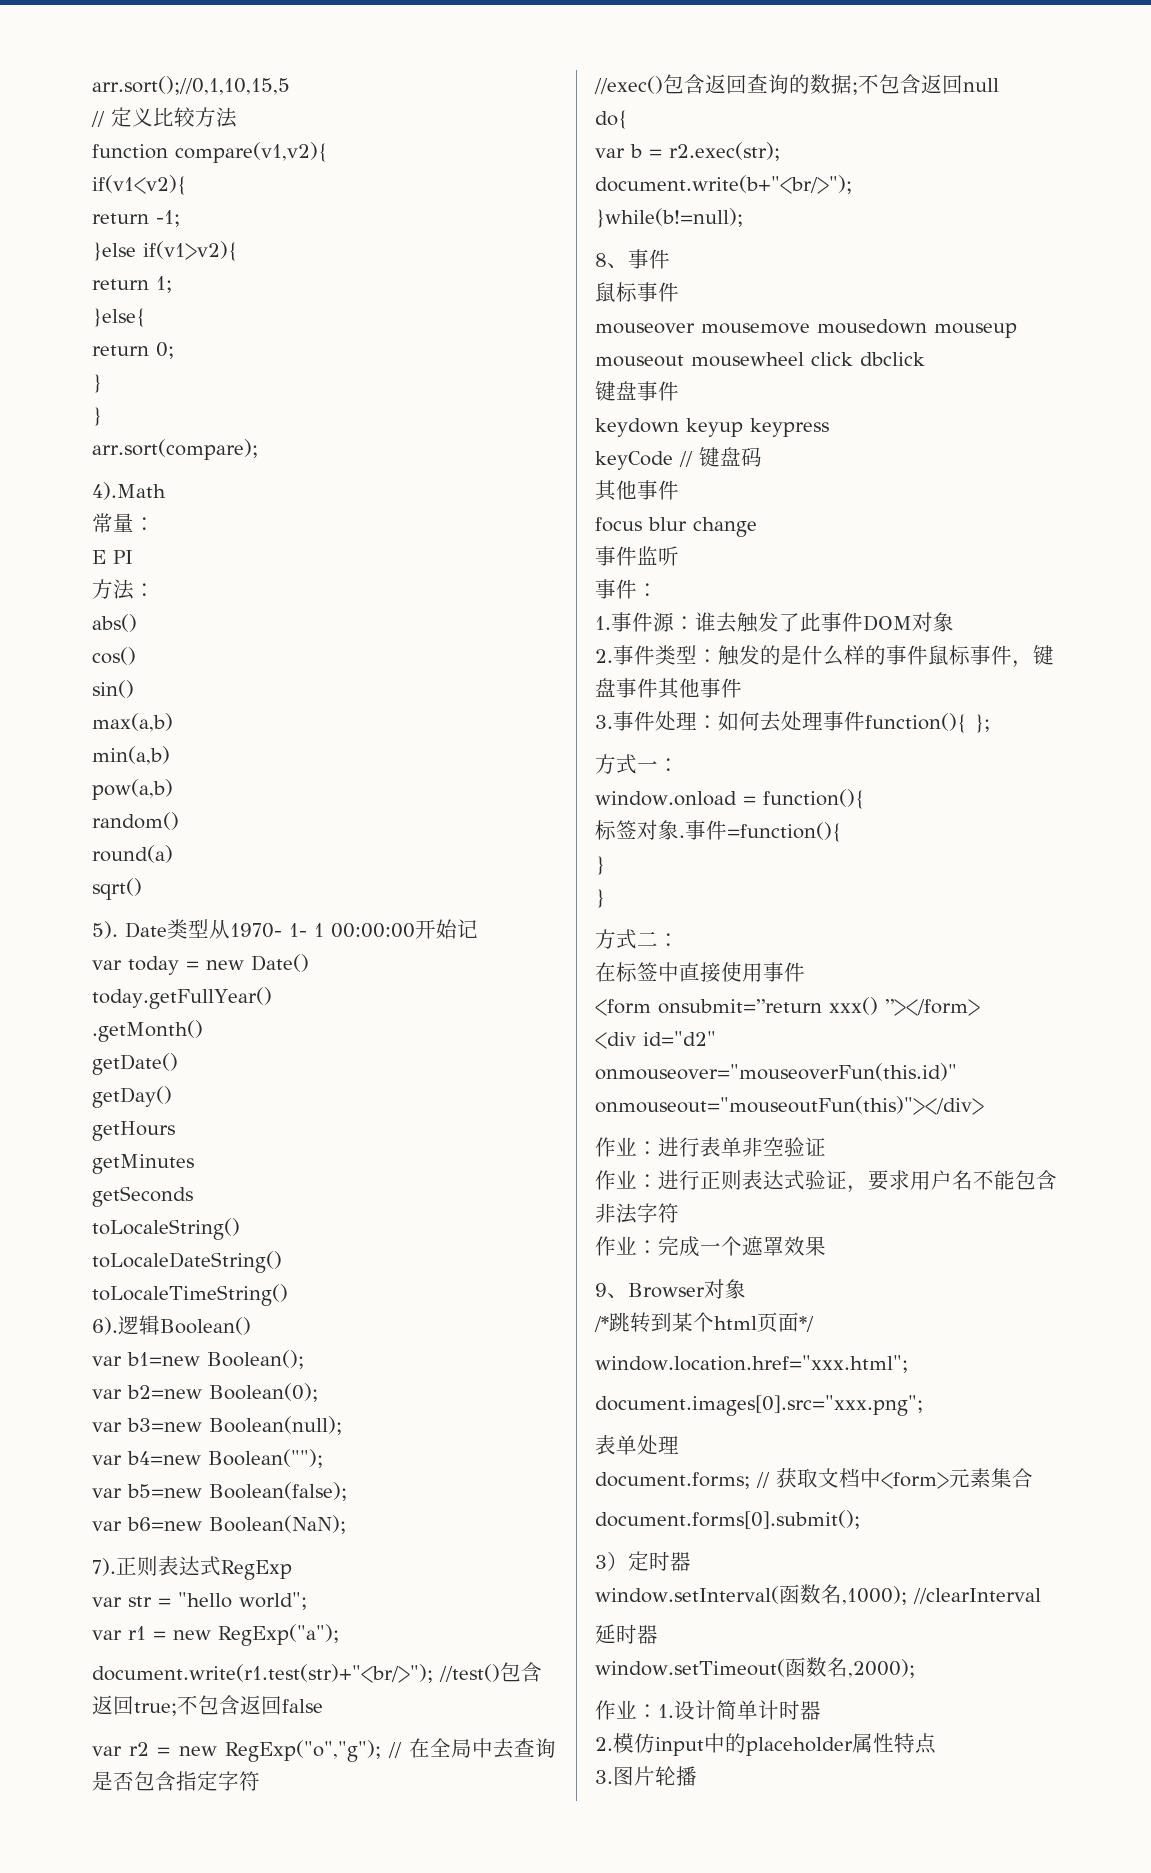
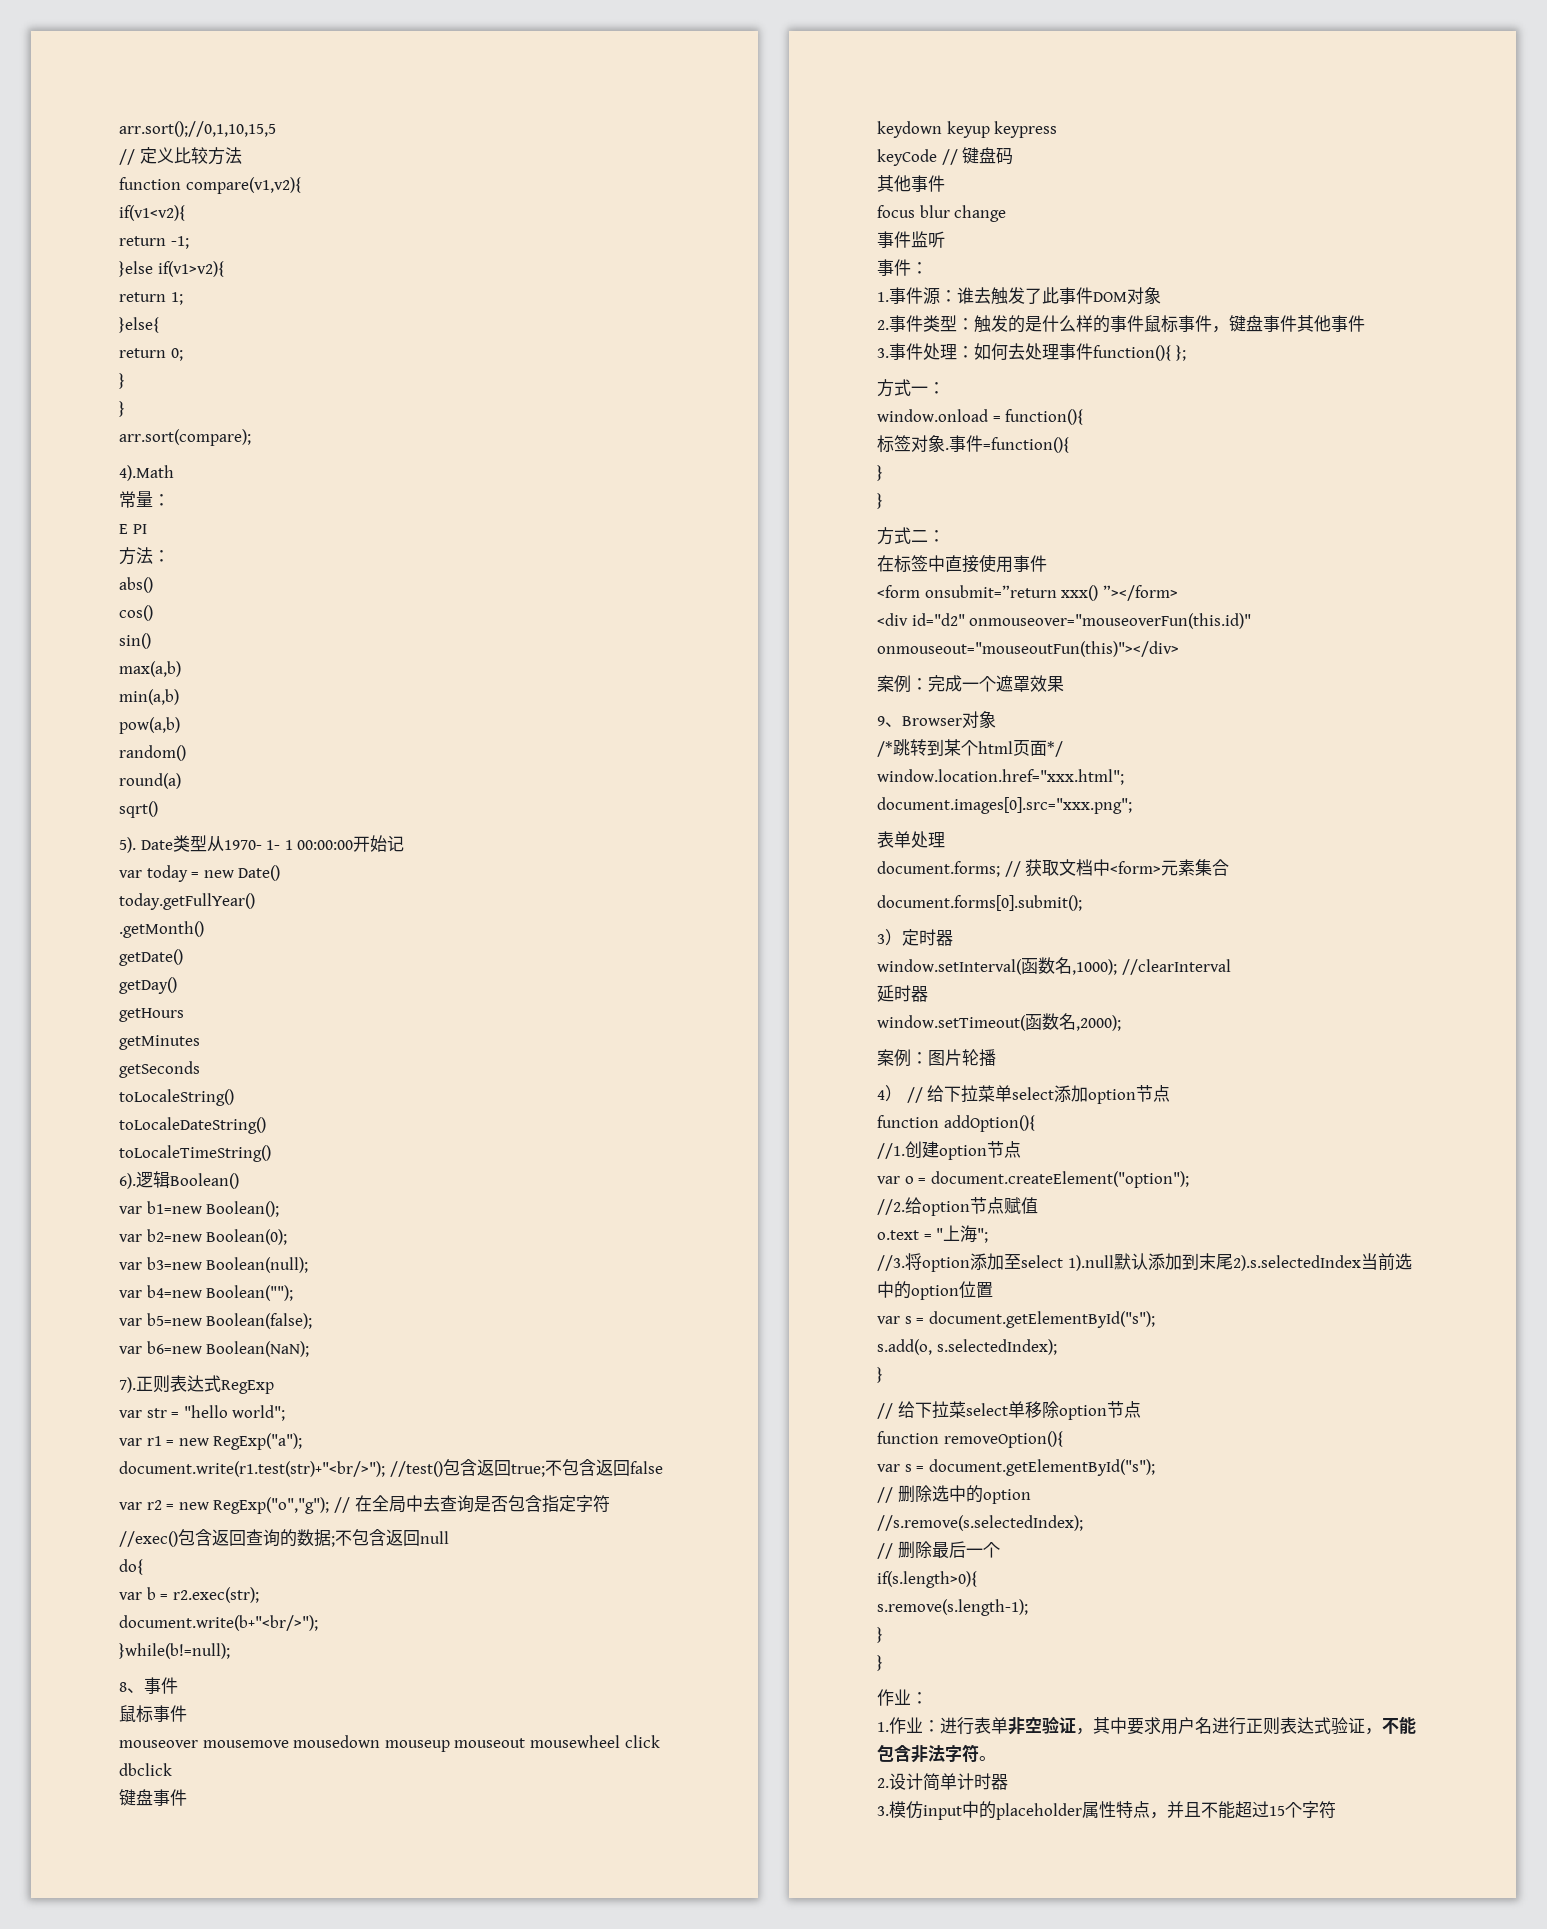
- 作业：进行表单非空验证
- 作业：进行正则表达式验证，要求用户名不能包含非法字符
- 作业：完成一个遮罩效果
+ 案例：完成一个遮罩效果
- 作业：1.设计简单计时器
+ 案例：图片轮播
+ 4） // 给下拉菜单select添加option节点
+ function addOption(){
+ //1.创建option节点
+ var o = document.createElement("option");
+ //2.给option节点赋值
+ o.text = "上海";
+ //3.将option添加至select 1).null默认添加到末尾2).s.selectedIndex当前选中的option位置
+ var s = document.getElementById("s");
+ s.add(o, s.selectedIndex);
+ }
+ // 给下拉菜select单移除option节点
+ function removeOption(){
+ var s = document.getElementById("s");
+ // 删除选中的option
+ //s.remove(s.selectedIndex);
+ // 删除最后一个
+ if(s.length>0){
+ s.remove(s.length-1);
+ }
+ }
+ 作业：
+ 1.作业：进行表单非空验证，其中要求用户名进行正则表达式验证，不能包含非法字符。
+ 2.设计简单计时器
- 2.模仿input中的placeholder属性特点
- 3.图片轮播
+ 3.模仿input中的placeholder属性特点，并且不能超过15个字符

